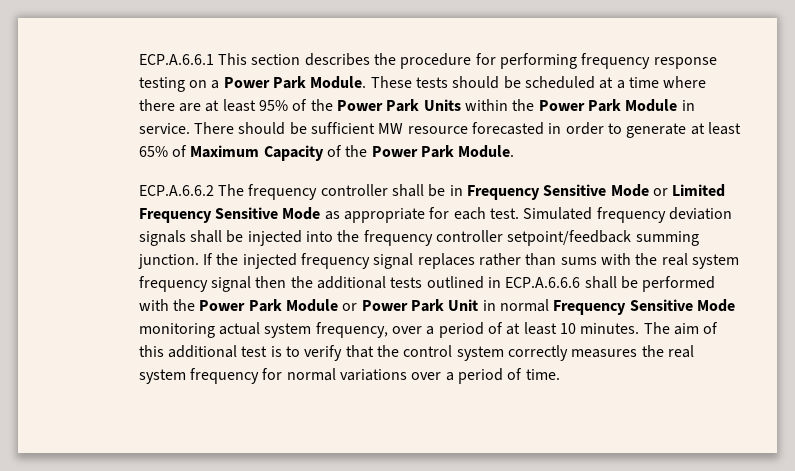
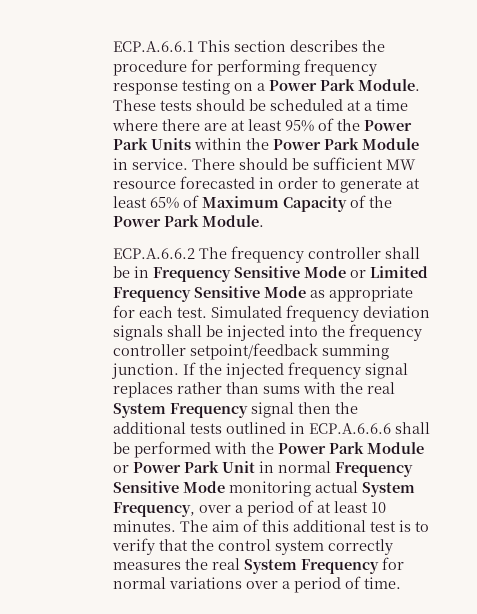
- If the injected frequency signal replaces rather than sums with the real system frequency signal then the additional tests outlined in ECP.A.6.6.6 shall be performed with the Power Park Module or Power Park Unit in normal Frequency Sensitive Mode monitoring actual system frequency, over a period of at least 10 minutes.
+ If the injected frequency signal replaces rather than sums with the real System Frequency signal then the additional tests outlined in ECP.A.6.6.6 shall be performed with the Power Park Module or Power Park Unit in normal Frequency Sensitive Mode monitoring actual System Frequency, over a period of at least 10 minutes.
- The aim of this additional test is to verify that the control system correctly measures the real system frequency for normal variations over a period of time.
+ The aim of this additional test is to verify that the control system correctly measures the real System Frequency for normal variations over a period of time.

